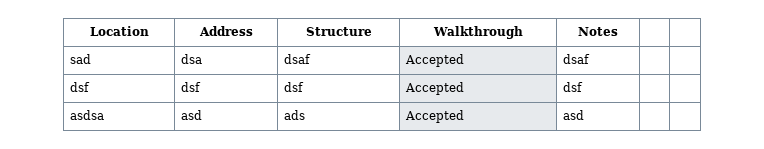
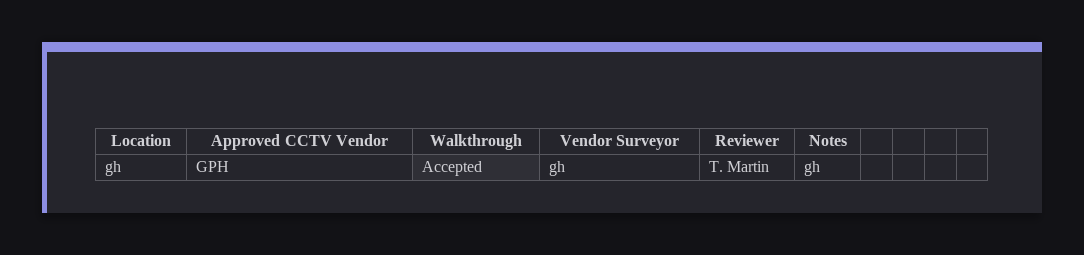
- Location | Address | Structure | Walkthrough | Notes | |
- sad | dsa | dsaf | Accepted | dsaf | |
- dsf | dsf | dsf | Accepted | dsf | |
- asdsa | asd | ads | Accepted | asd | |
+ Location | Approved CCTV Vendor | Walkthrough | Vendor Surveyor | Reviewer | Notes | | | |
+ gh | GPH | Accepted | gh | T. Martin | gh | | | |

